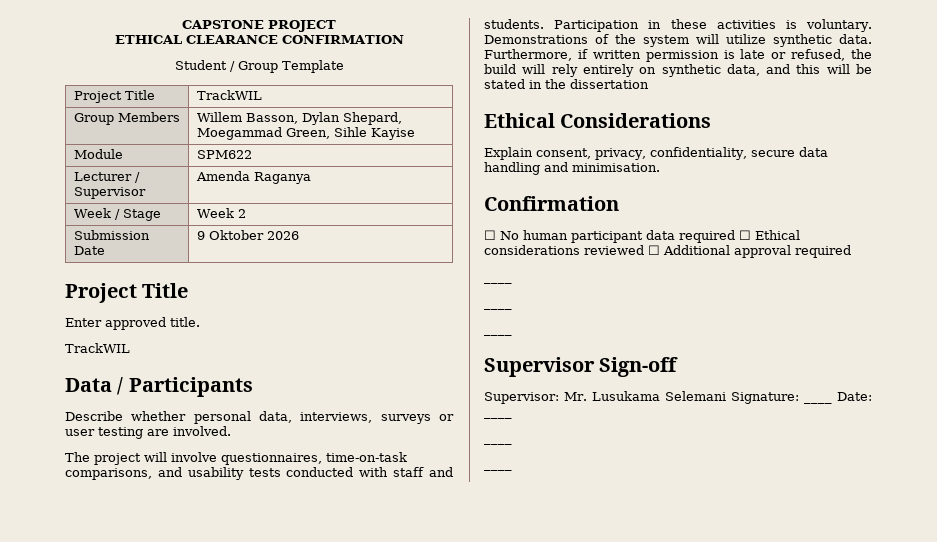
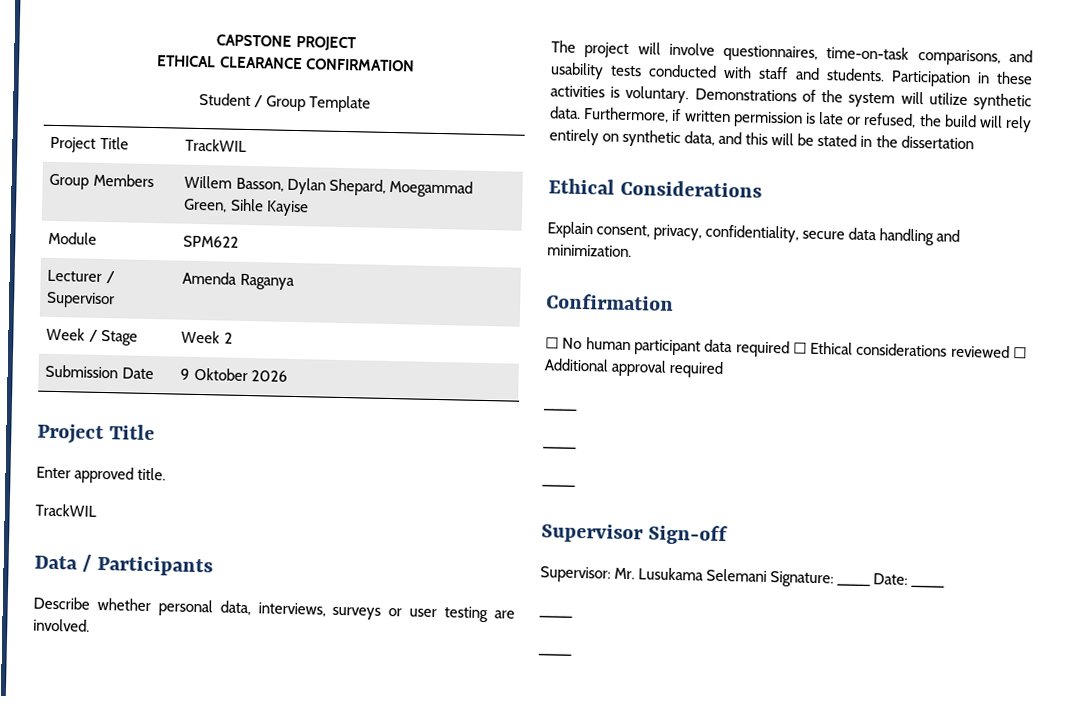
- Explain consent, privacy, confidentiality, secure data handling and minimisation.
+ Explain consent, privacy, confidentiality, secure data handling and minimization.

